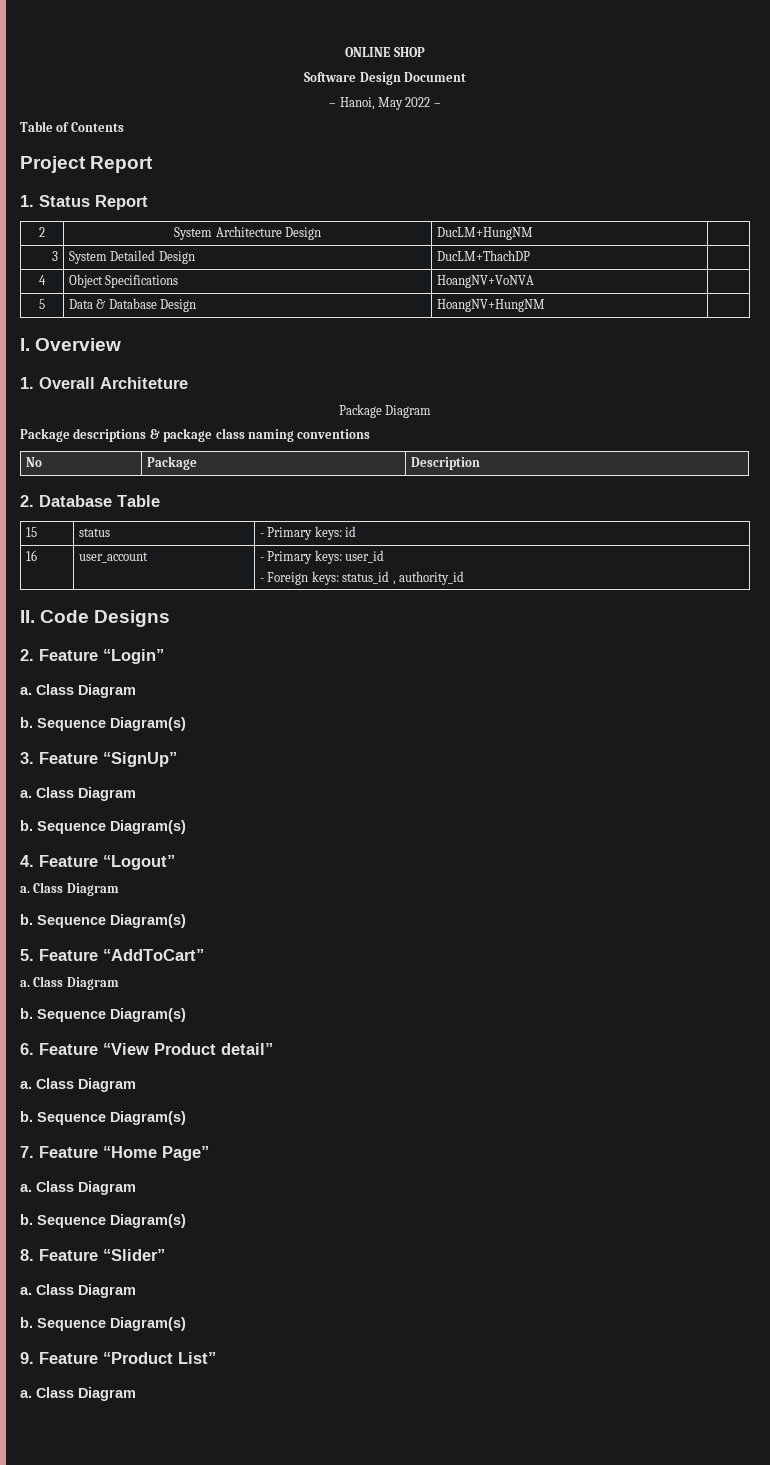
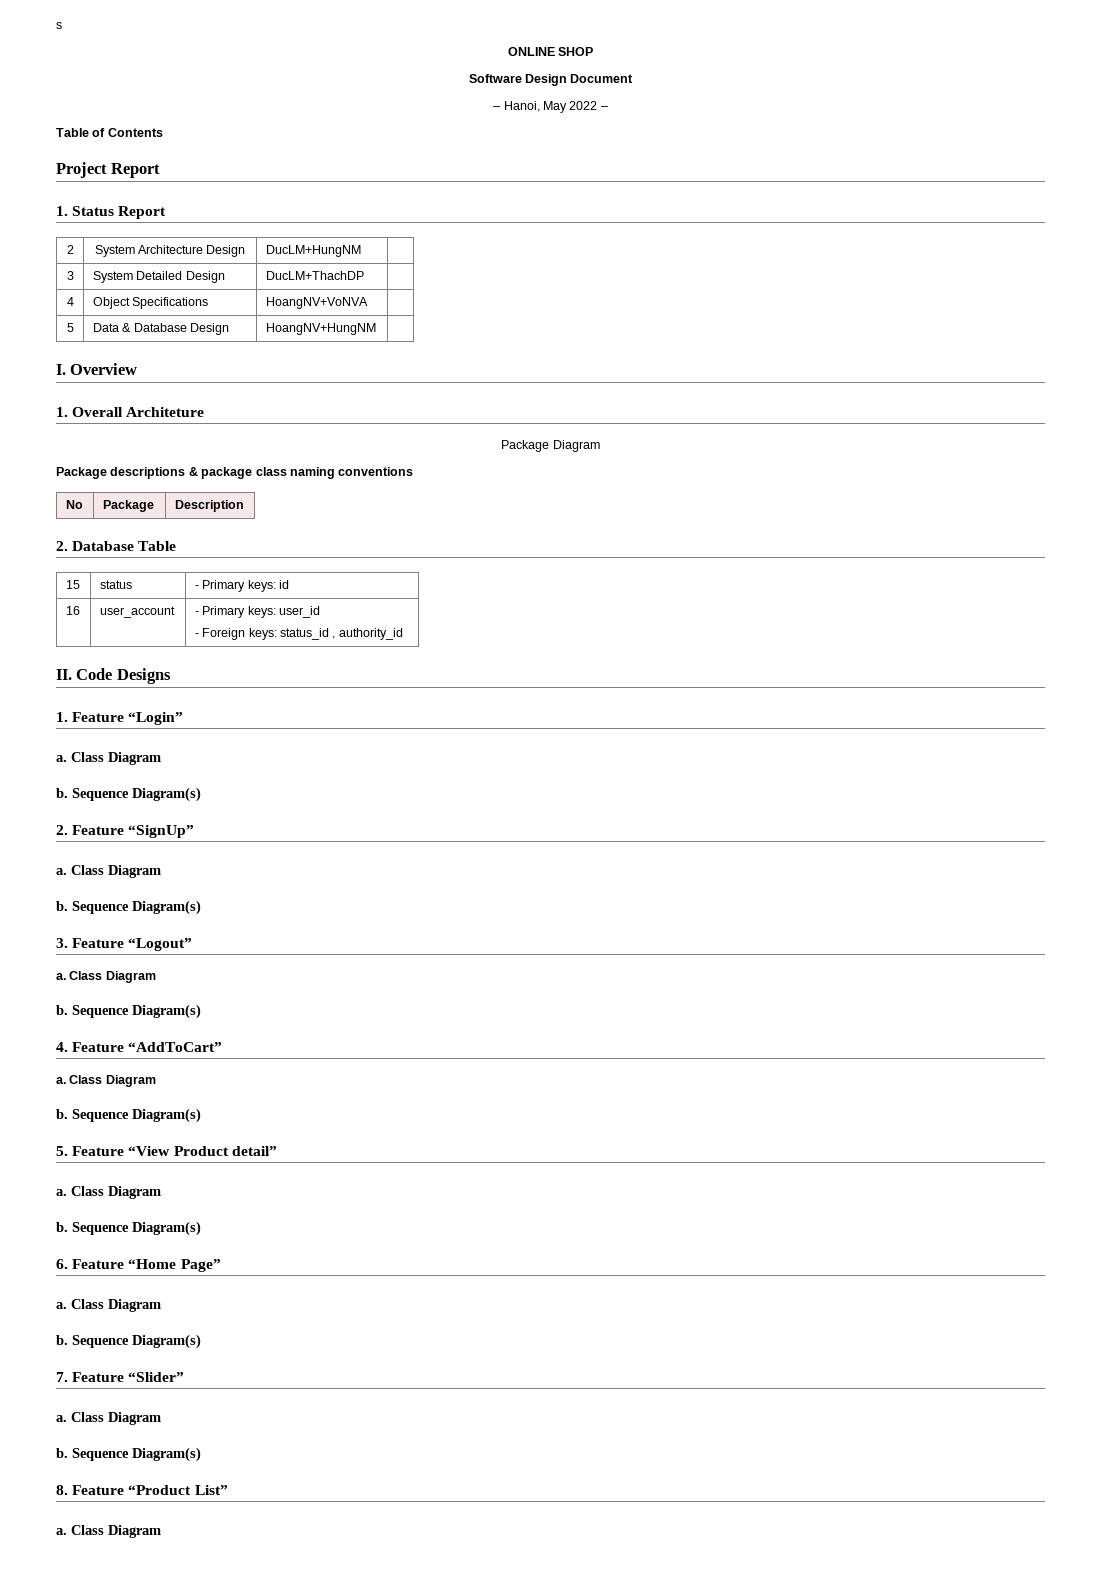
+ s
- 2. Feature “Login”
+ 1. Feature “Login”
- 3. Feature “SignUp”
+ 2. Feature “SignUp”
- 4. Feature “Logout”
+ 3. Feature “Logout”
- 5. Feature “AddToCart”
+ 4. Feature “AddToCart”
- 6. Feature “View Product detail”
+ 5. Feature “View Product detail”
- 7. Feature “Home Page”
+ 6. Feature “Home Page”
- 8. Feature “Slider”
+ 7. Feature “Slider”
- 9. Feature “Product List”
+ 8. Feature “Product List”

